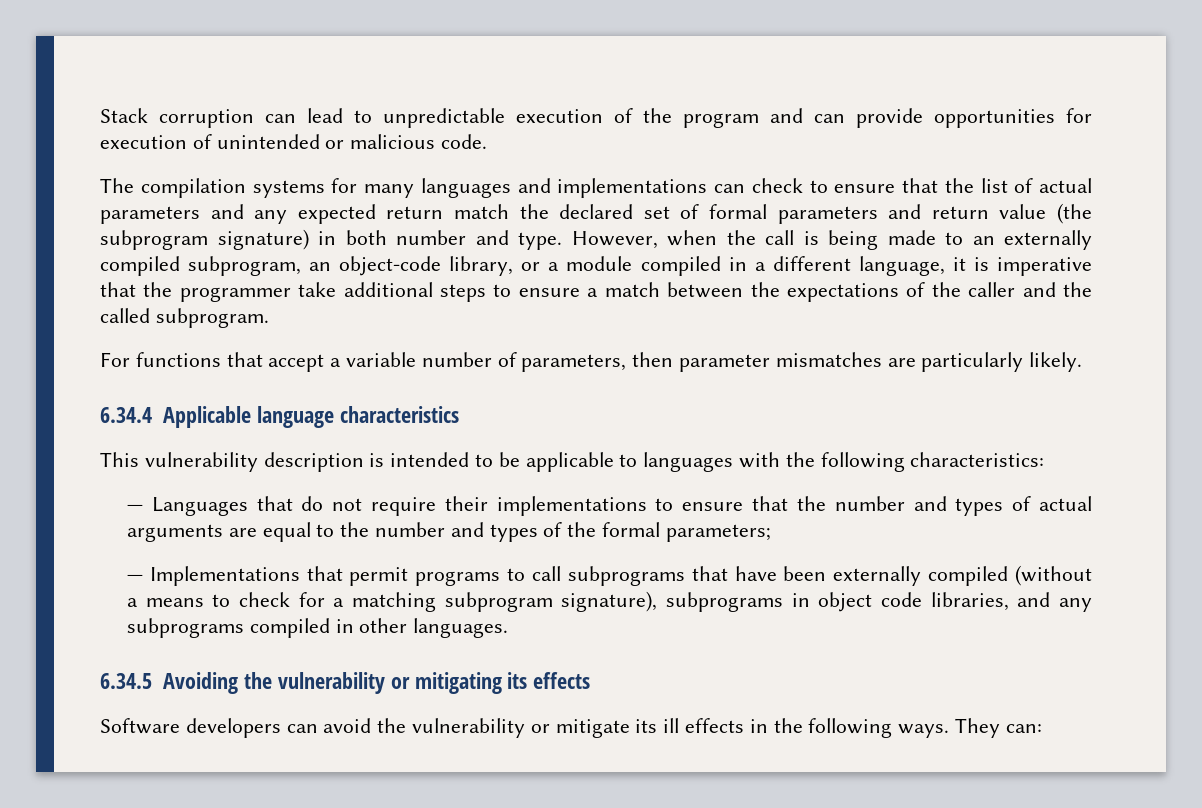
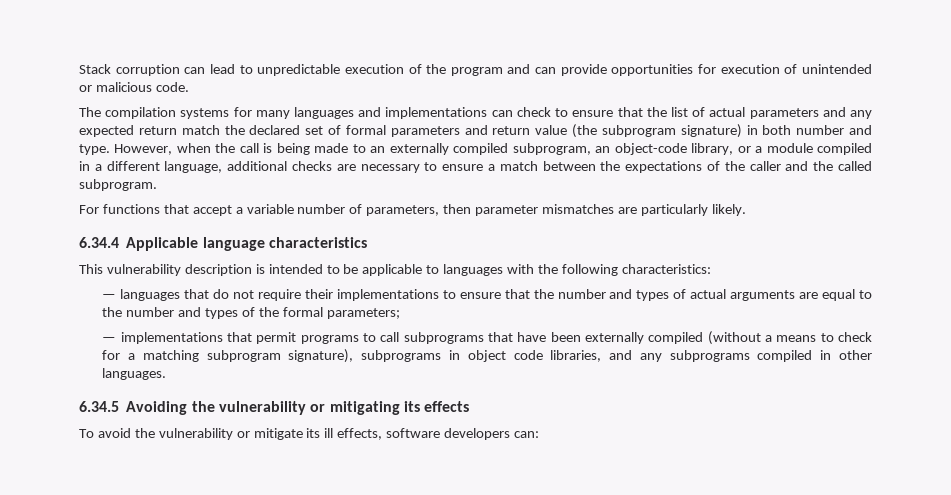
- However, when the call is being made to an externally compiled subprogram, an object-code library, or a module compiled in a different language, it is imperative that the programmer take additional steps to ensure a match between the expectations of the caller and the called subprogram.
+ However, when the call is being made to an externally compiled subprogram, an object-code library, or a module compiled in a different language, additional checks are necessary to ensure a match between the expectations of the caller and the called subprogram.
- — Languages that do not require their implementations to ensure that the number and types of actual arguments are equal to the number and types of the formal parameters;
+ — languages that do not require their implementations to ensure that the number and types of actual arguments are equal to the number and types of the formal parameters;
- — Implementations that permit programs to call subprograms that have been externally compiled (without a means to check for a matching subprogram signature), subprograms in object code libraries, and any subprograms compiled in other languages.
+ — implementations that permit programs to call subprograms that have been externally compiled (without a means to check for a matching subprogram signature), subprograms in object code libraries, and any subprograms compiled in other languages.
- Software developers can avoid the vulnerability or mitigate its ill effects in the following ways. They can:
+ To avoid the vulnerability or mitigate its ill effects, software developers can:

